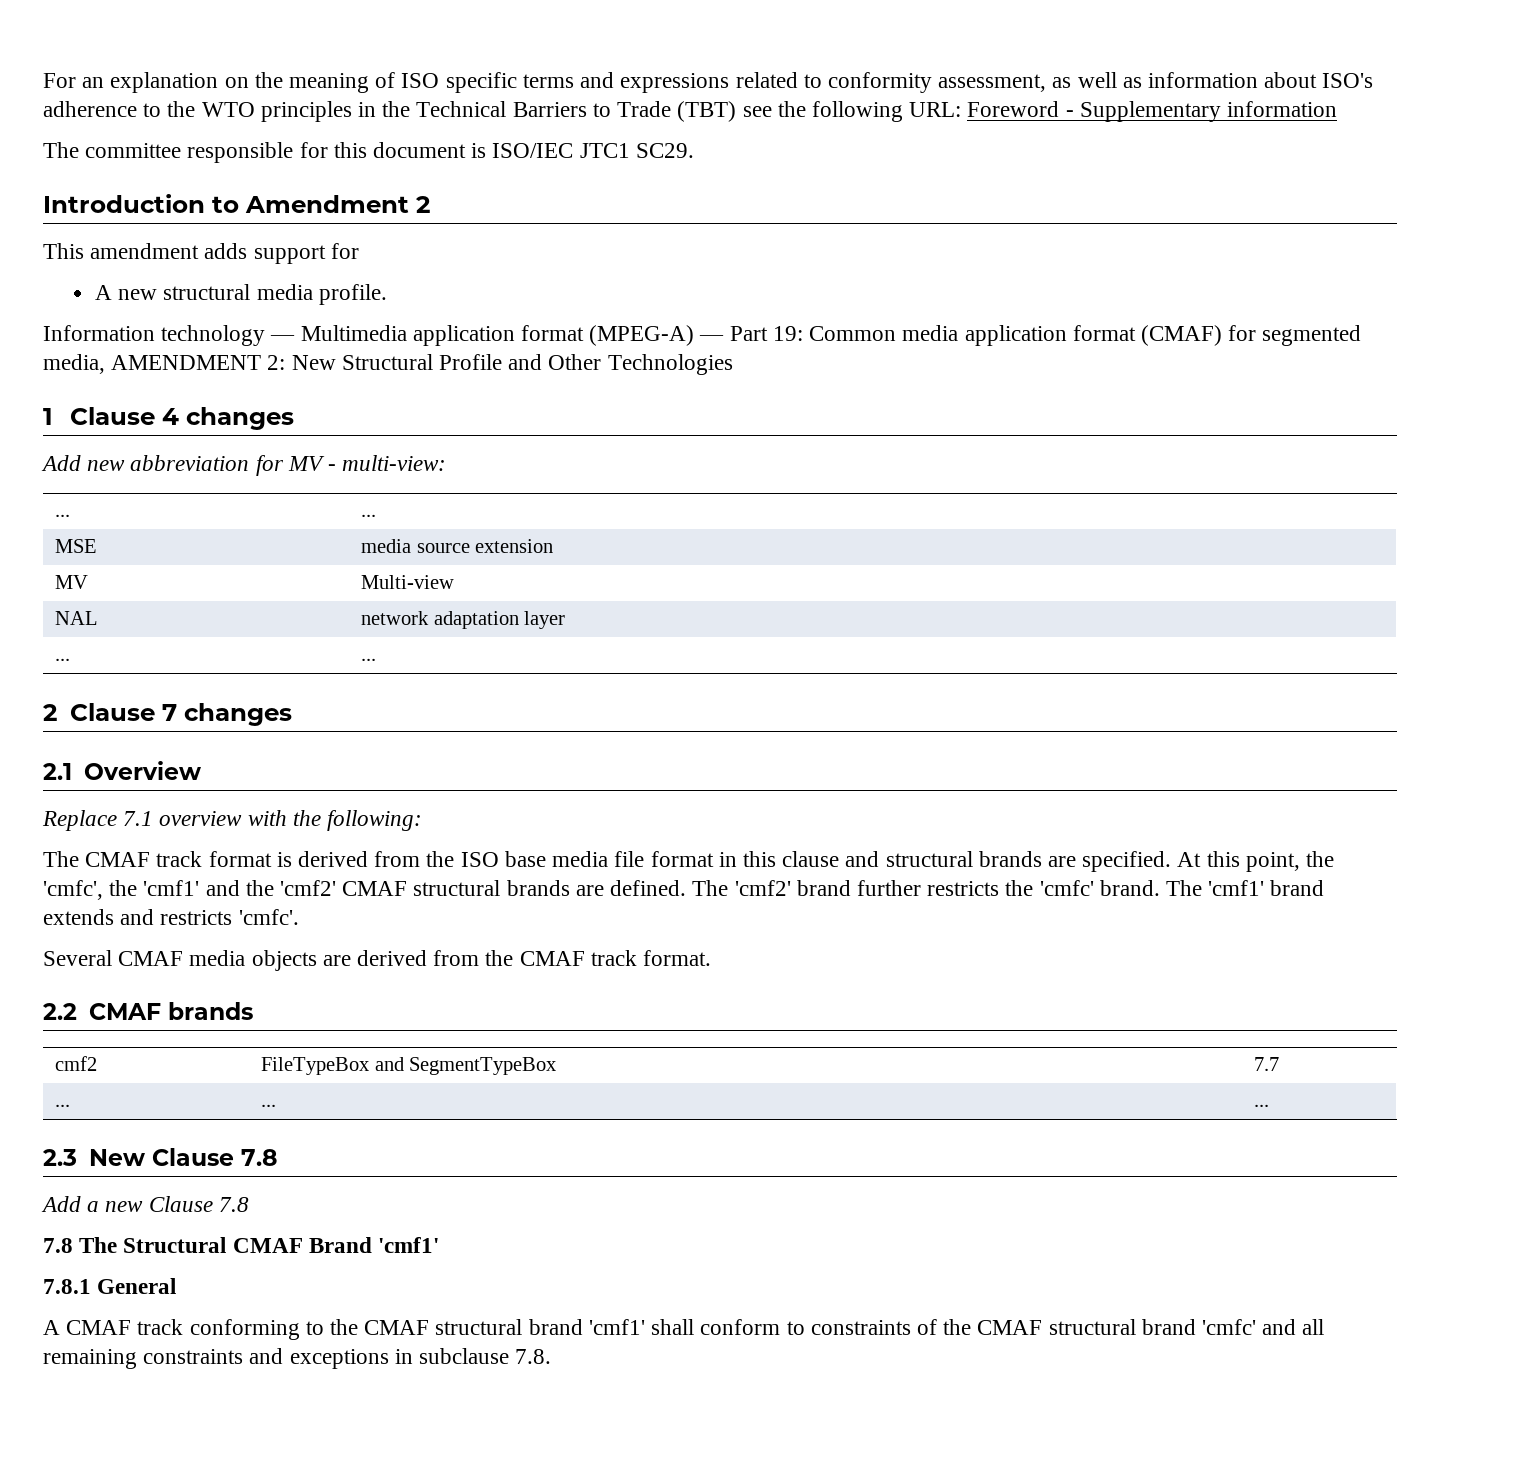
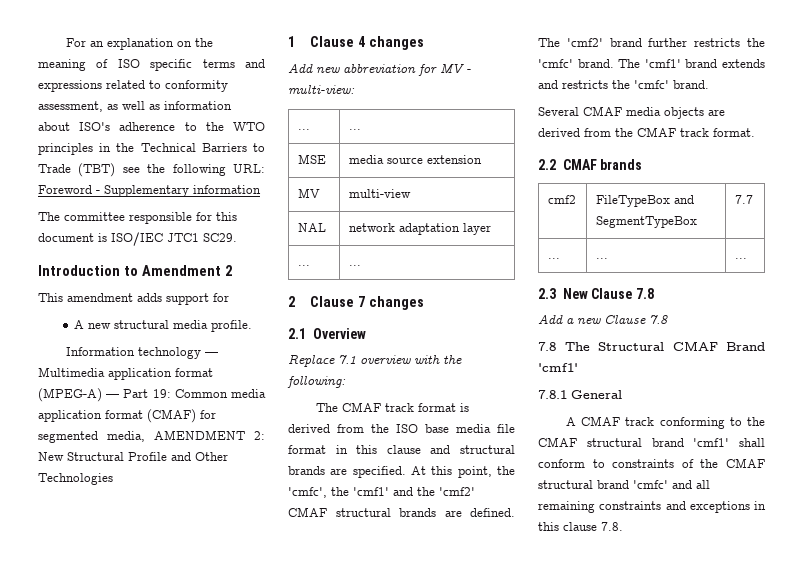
- MV | Multi-view
+ MV | multi-view
- The 'cmf1' brand extends and restricts 'cmfc'.
+ The 'cmf1' brand extends and restricts the 'cmfc' brand.
- A CMAF track conforming to the CMAF structural brand 'cmf1' shall conform to constraints of the CMAF structural brand 'cmfc' and all remaining constraints and exceptions in subclause 7.8.
+ A CMAF track conforming to the CMAF structural brand 'cmf1' shall conform to constraints of the CMAF structural brand 'cmfc' and all remaining constraints and exceptions in this clause 7.8.

